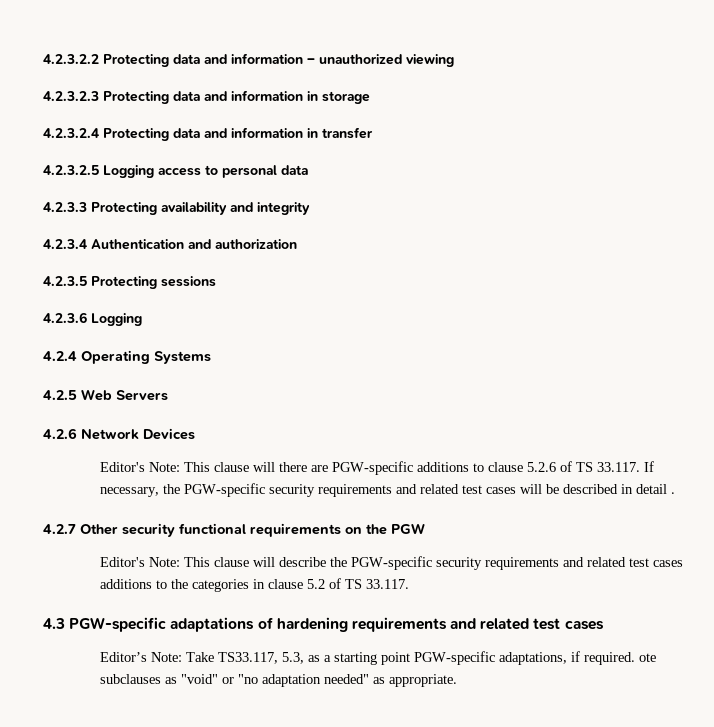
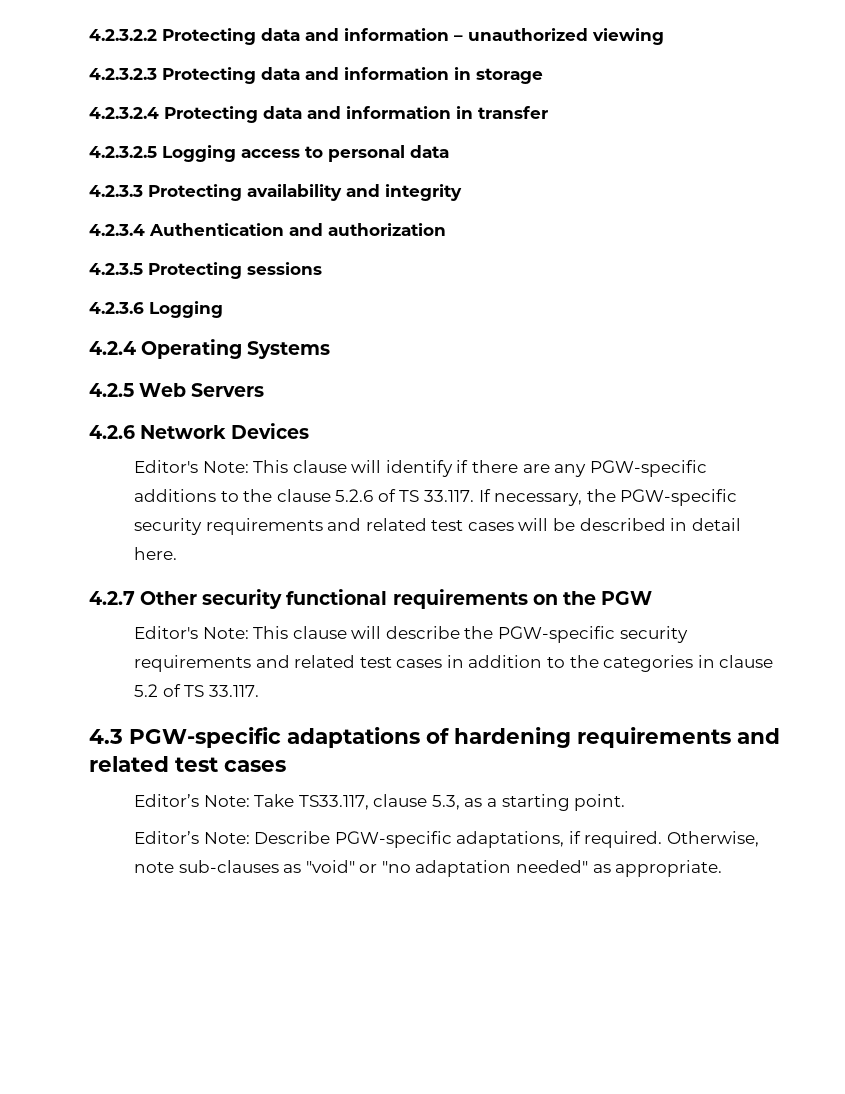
- Editor's Note: This clause will there are PGW-specific additions to clause 5.2.6 of TS 33.117. If necessary, the PGW-specific security requirements and related test cases will be described in detail .
+ Editor's Note: This clause will identify if there are any PGW-specific additions to the clause 5.2.6 of TS 33.117. If necessary, the PGW-specific security requirements and related test cases will be described in detail here.
- Editor's Note: This clause will describe the PGW-specific security requirements and related test cases additions to the categories in clause 5.2 of TS 33.117.
+ Editor's Note: This clause will describe the PGW-specific security requirements and related test cases in addition to the categories in clause 5.2 of TS 33.117.
- Editor’s Note: Take TS33.117, 5.3, as a starting point PGW-specific adaptations, if required. ote subclauses as "void" or "no adaptation needed" as appropriate.
+ Editor’s Note: Take TS33.117, clause 5.3, as a starting point.
+ Editor’s Note: Describe PGW-specific adaptations, if required. Otherwise, note sub-clauses as "void" or "no adaptation needed" as appropriate.

